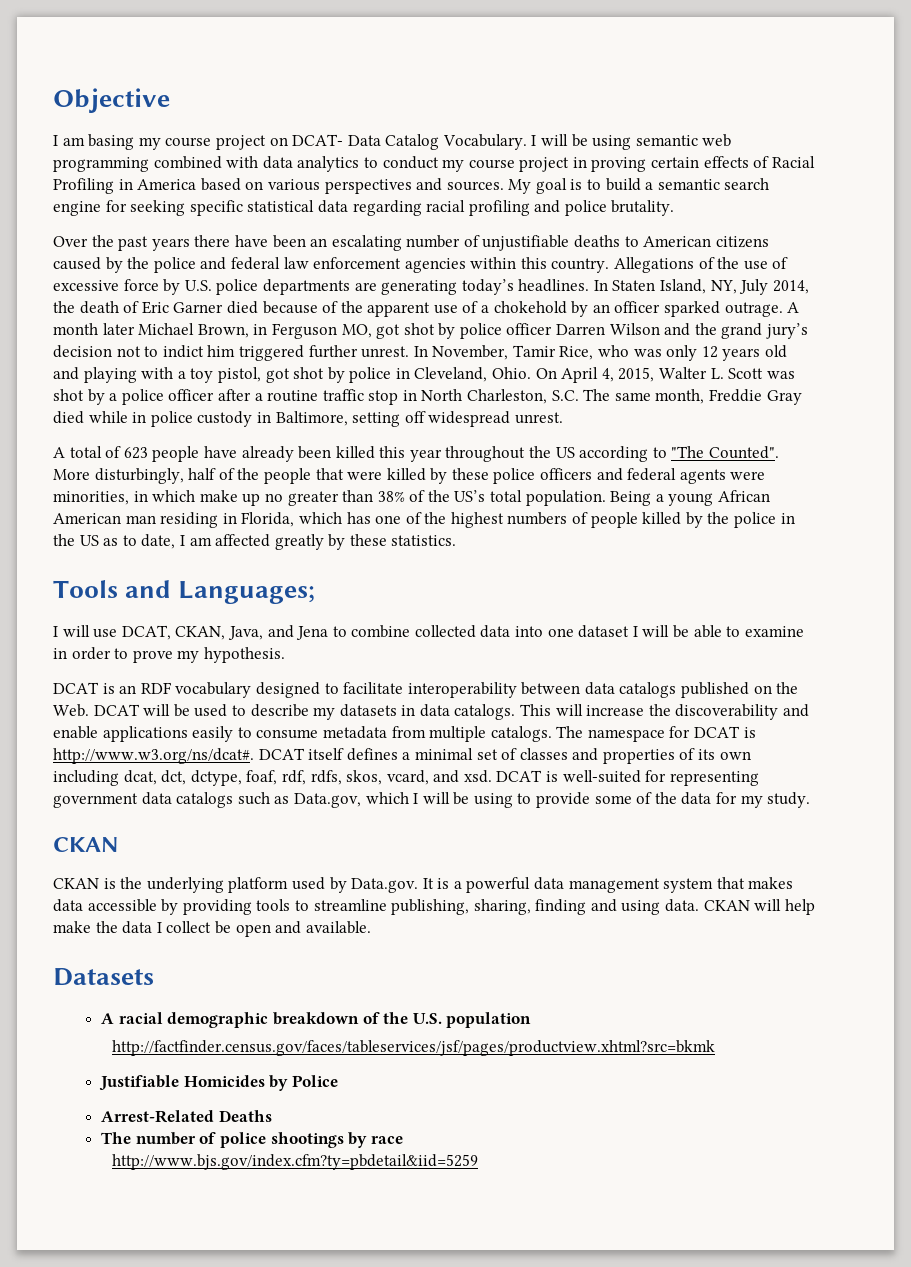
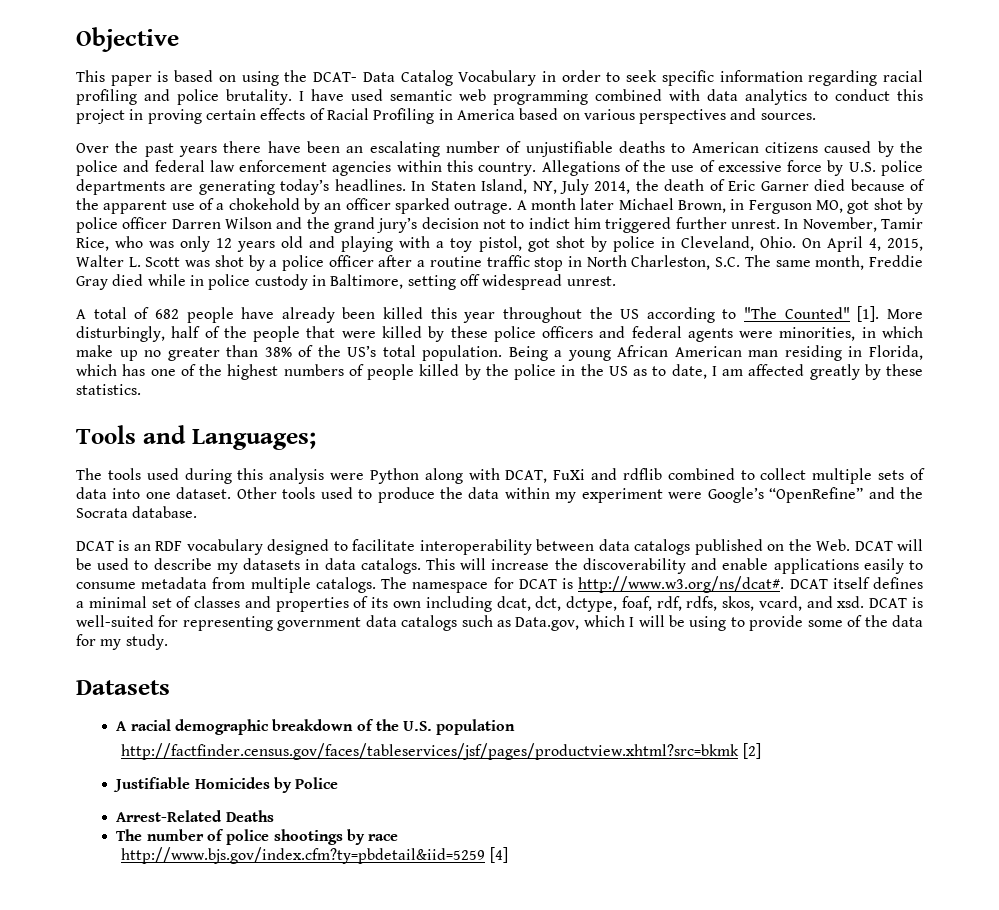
- I am basing my course project on DCAT- Data Catalog Vocabulary. I will be using semantic web programming combined with data analytics to conduct my course project in proving certain effects of Racial Profiling in America based on various perspectives and sources. My goal is to build a semantic search engine for seeking specific statistical data regarding racial profiling and police brutality.
+ This paper is based on using the DCAT- Data Catalog Vocabulary in order to seek specific information regarding racial profiling and police brutality. I have used semantic web programming combined with data analytics to conduct this project in proving certain effects of Racial Profiling in America based on various perspectives and sources.
- A total of 623 people have already been killed this year throughout the US according to "The Counted".
+ A total of 682 people have already been killed this year throughout the US according to "The Counted" [1].
- I will use DCAT, CKAN, Java, and Jena to combine collected data into one dataset I will be able to examine in order to prove my hypothesis.
+ The tools used during this analysis were Python along with DCAT, FuXi and rdflib combined to collect multiple sets of data into one dataset. Other tools used to produce the data within my experiment were Google’s “OpenRefine” and the Socrata database.
  DCAT is well-suited for representing government data catalogs such as Data.gov, which I will be using to provide some of the data for my study.
- CKAN
- CKAN is the underlying platform used by Data.gov. It is a powerful data management system that makes data accessible by providing tools to streamline publishing, sharing, finding and using data. CKAN will help make the data I collect be open and available.
- http://factfinder.census.gov/faces/tableservices/jsf/pages/productview.xhtml?src=bkmk
+ http://factfinder.census.gov/faces/tableservices/jsf/pages/productview.xhtml?src=bkmk [2]
- http://www.bjs.gov/index.cfm?ty=pbdetail&iid=5259
+ http://www.bjs.gov/index.cfm?ty=pbdetail&iid=5259 [4]

